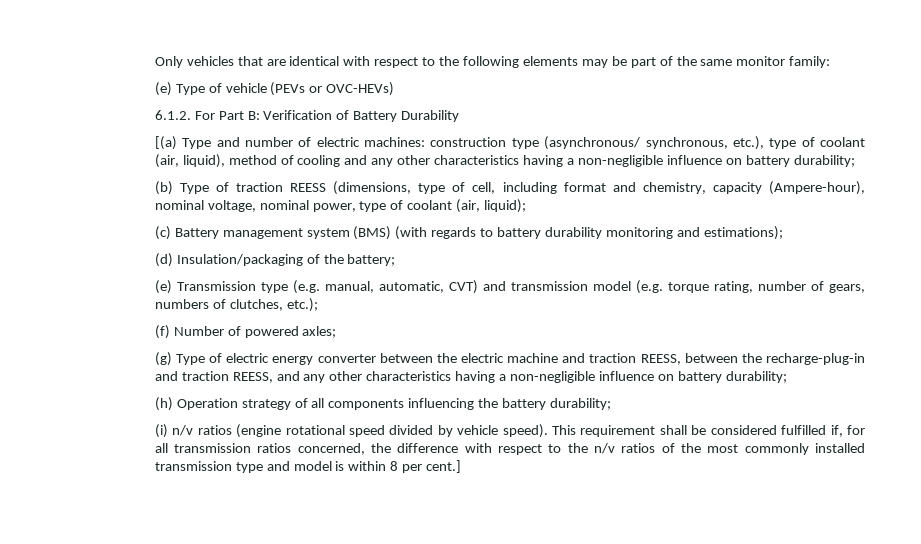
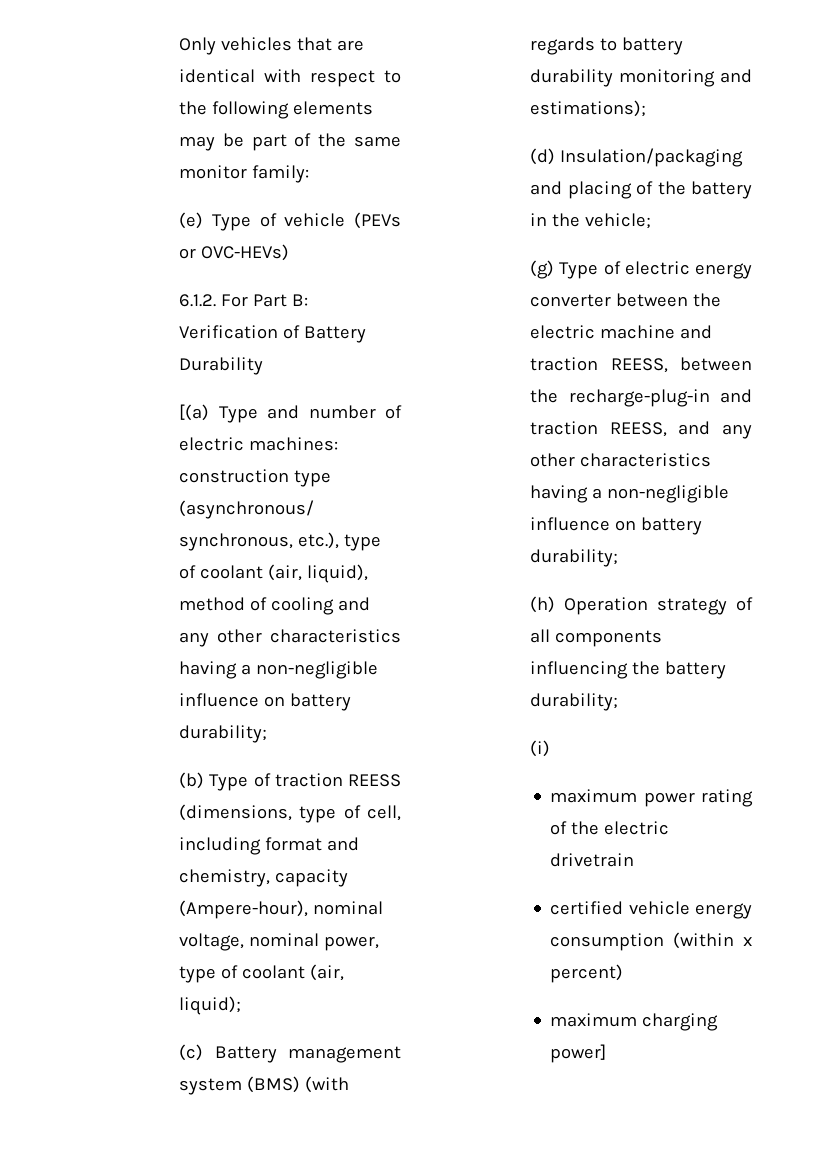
- (d) Insulation/packaging of the battery;
- (e) Transmission type (e.g. manual, automatic, CVT) and transmission model (e.g. torque rating, number of gears, numbers of clutches, etc.);
- (f) Number of powered axles;
+ (d) Insulation/packaging and placing of the battery in the vehicle;
- (i) n/v ratios (engine rotational speed divided by vehicle speed). This requirement shall be considered fulfilled if, for all transmission ratios concerned, the difference with respect to the n/v ratios of the most commonly installed transmission type and model is within 8 per cent.]
+ (i)
+ maximum power rating of the electric drivetrain
+ certified vehicle energy consumption (within x percent)
+ maximum charging power]

